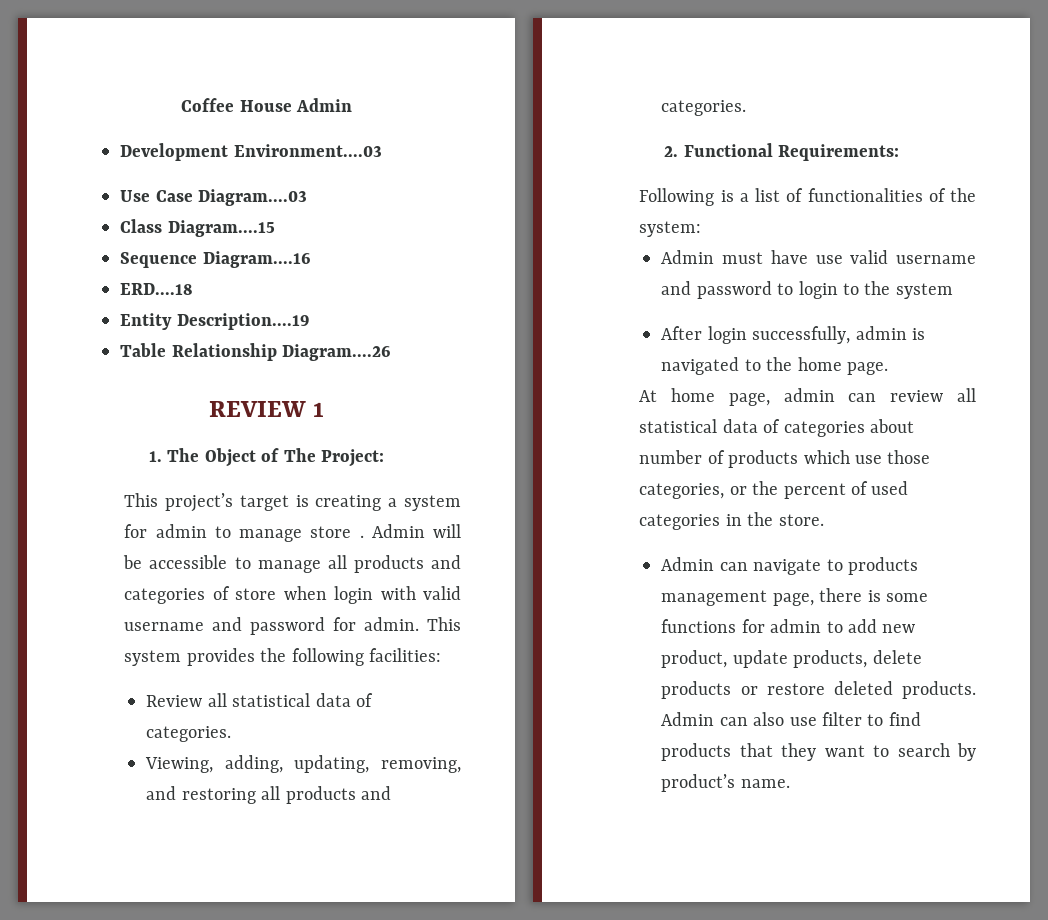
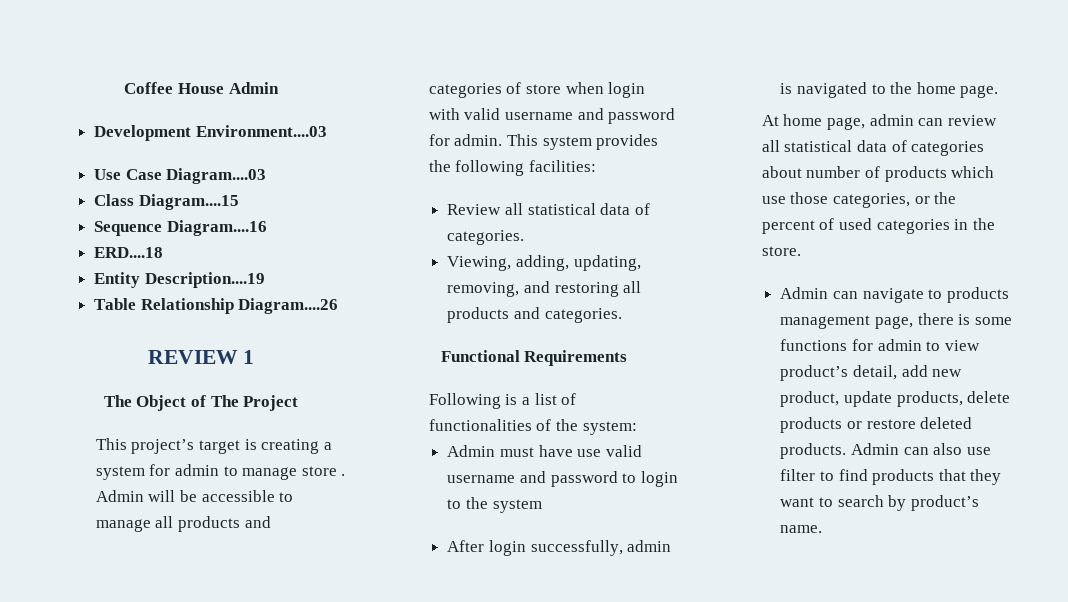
- 1. The Object of The Project:
+ The Object of The Project
- 2. Functional Requirements:
+ Functional Requirements
- Admin can navigate to products management page, there is some functions for admin to add new product, update products, delete products or restore deleted products.
+ Admin can navigate to products management page, there is some functions for admin to view product’s detail, add new product, update products, delete products or restore deleted products.

